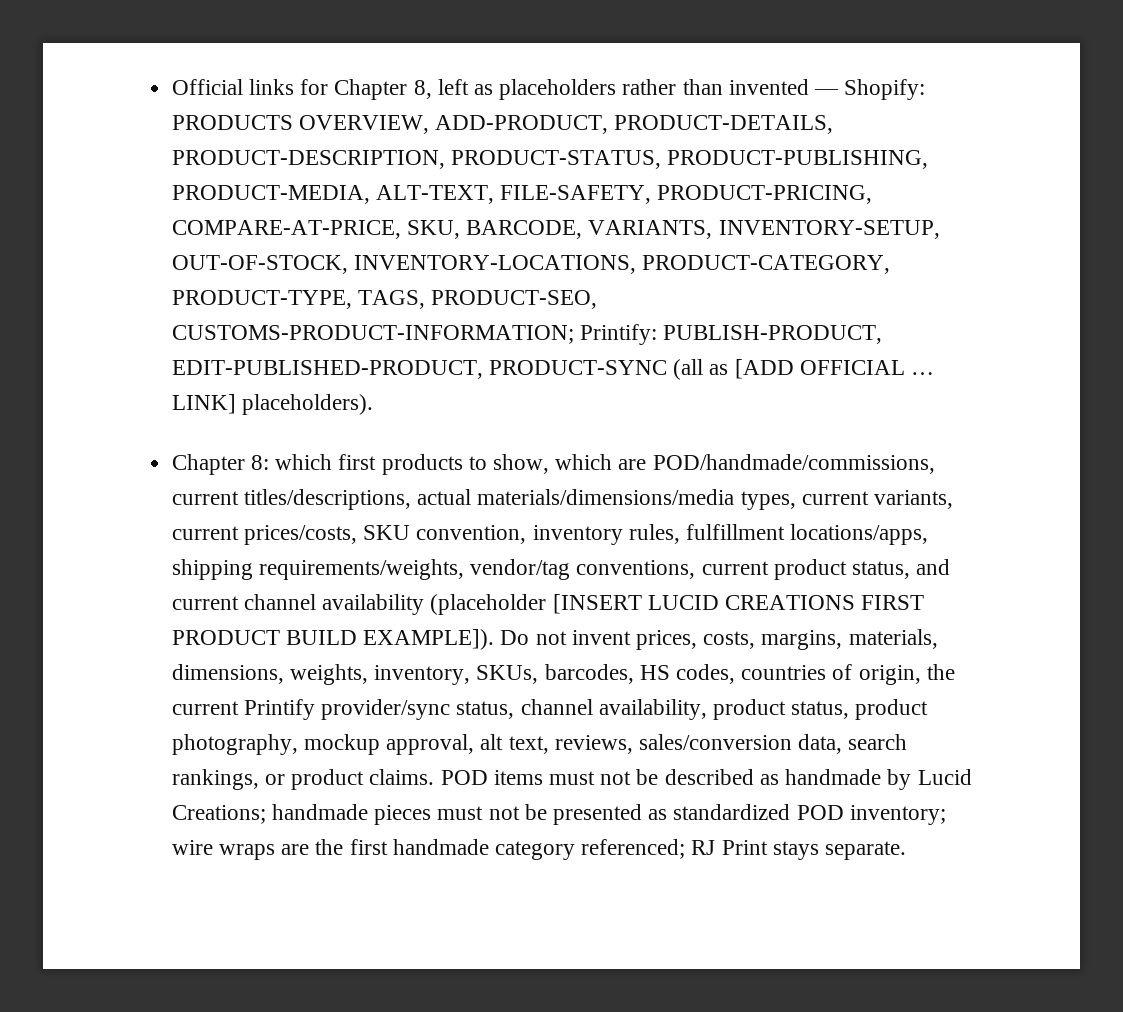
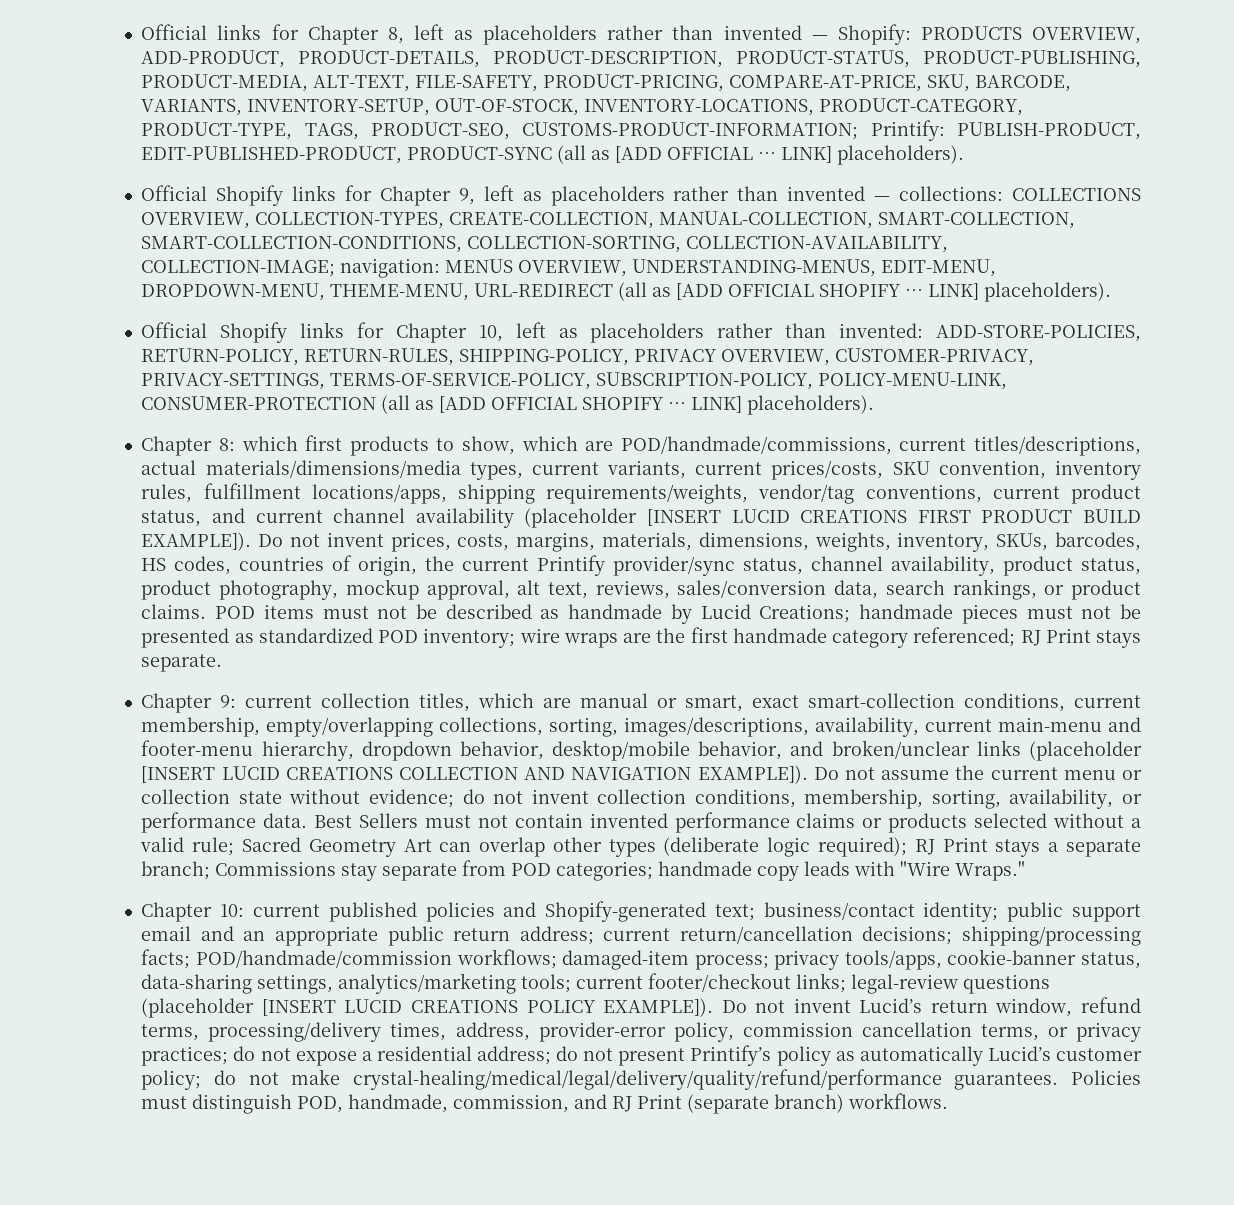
+ Official Shopify links for Chapter 9, left as placeholders rather than invented — collections: COLLECTIONS OVERVIEW, COLLECTION-TYPES, CREATE-COLLECTION, MANUAL-COLLECTION, SMART-COLLECTION, SMART-COLLECTION-CONDITIONS, COLLECTION-SORTING, COLLECTION-AVAILABILITY, COLLECTION-IMAGE; navigation: MENUS OVERVIEW, UNDERSTANDING-MENUS, EDIT-MENU, DROPDOWN-MENU, THEME-MENU, URL-REDIRECT (all as [ADD OFFICIAL SHOPIFY … LINK] placeholders).
+ Official Shopify links for Chapter 10, left as placeholders rather than invented: ADD-STORE-POLICIES, RETURN-POLICY, RETURN-RULES, SHIPPING-POLICY, PRIVACY OVERVIEW, CUSTOMER-PRIVACY, PRIVACY-SETTINGS, TERMS-OF-SERVICE-POLICY, SUBSCRIPTION-POLICY, POLICY-MENU-LINK, CONSUMER-PROTECTION (all as [ADD OFFICIAL SHOPIFY … LINK] placeholders).
+ Chapter 9: current collection titles, which are manual or smart, exact smart-collection conditions, current membership, empty/overlapping collections, sorting, images/descriptions, availability, current main-menu and footer-menu hierarchy, dropdown behavior, desktop/mobile behavior, and broken/unclear links (placeholder [INSERT LUCID CREATIONS COLLECTION AND NAVIGATION EXAMPLE]). Do not assume the current menu or collection state without evidence; do not invent collection conditions, membership, sorting, availability, or performance data. Best Sellers must not contain invented performance claims or products selected without a valid rule; Sacred Geometry Art can overlap other types (deliberate logic required); RJ Print stays a separate branch; Commissions stay separate from POD categories; handmade copy leads with "Wire Wraps."
+ Chapter 10: current published policies and Shopify-generated text; business/contact identity; public support email and an appropriate public return address; current return/cancellation decisions; shipping/processing facts; POD/handmade/commission workflows; damaged-item process; privacy tools/apps, cookie-banner status, data-sharing settings, analytics/marketing tools; current footer/checkout links; legal-review questions (placeholder [INSERT LUCID CREATIONS POLICY EXAMPLE]). Do not invent Lucid’s return window, refund terms, processing/delivery times, address, provider-error policy, commission cancellation terms, or privacy practices; do not expose a residential address; do not present Printify’s policy as automatically Lucid’s customer policy; do not make crystal-healing/medical/legal/delivery/quality/refund/performance guarantees. Policies must distinguish POD, handmade, commission, and RJ Print (separate branch) workflows.

